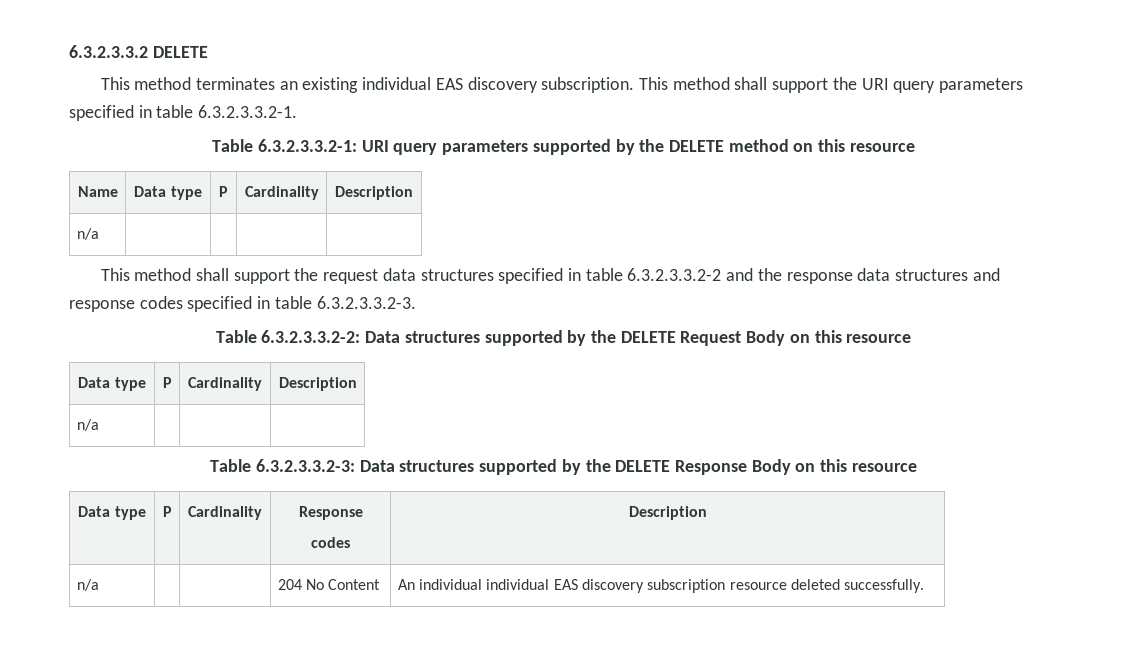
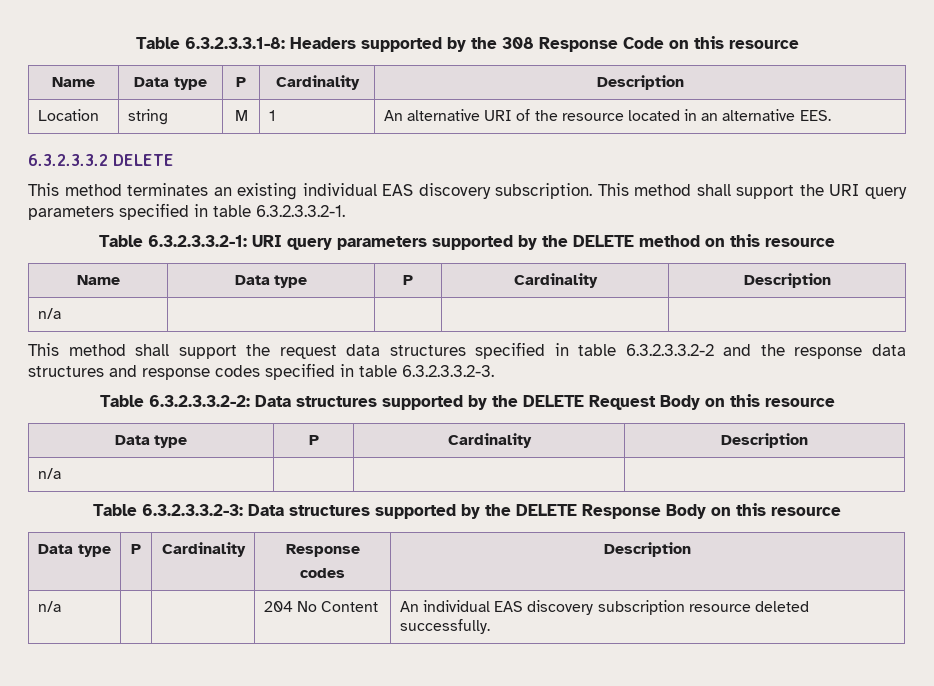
+ Table 6.3.2.3.3.1-8: Headers supported by the 308 Response Code on this resource
+ Name | Data type | P | Cardinality | Description
+ Location | string | M | 1 | An alternative URI of the resource located in an alternative EES.
- n/a | | | 204 No Content | An individual individual EAS discovery subscription resource deleted successfully.
+ n/a | | | 204 No Content | An individual EAS discovery subscription resource deleted successfully.

